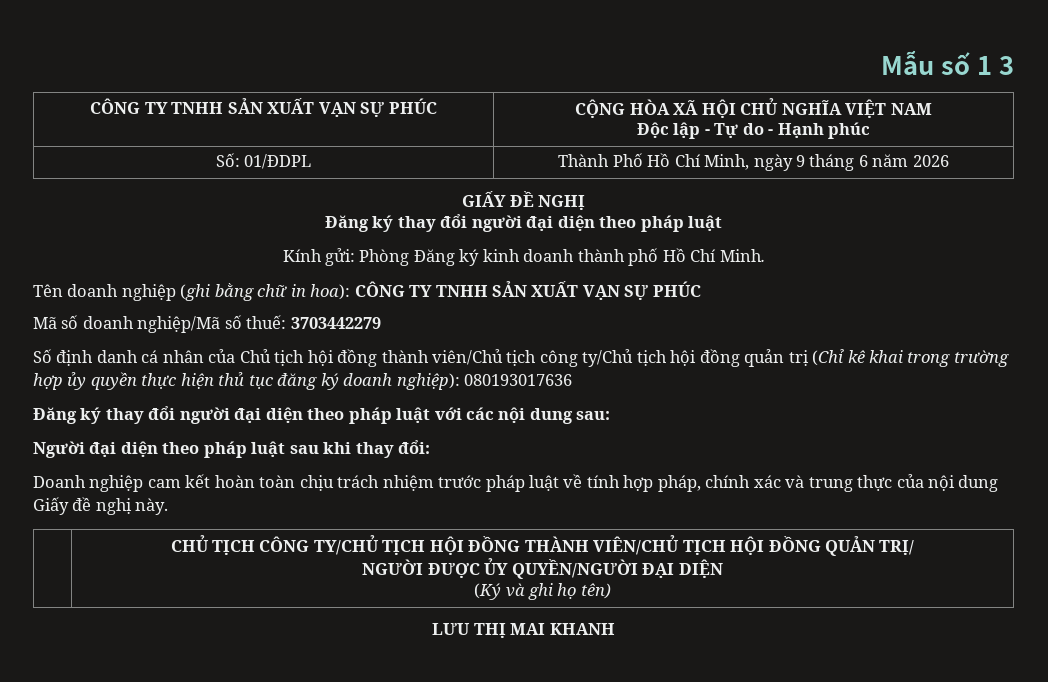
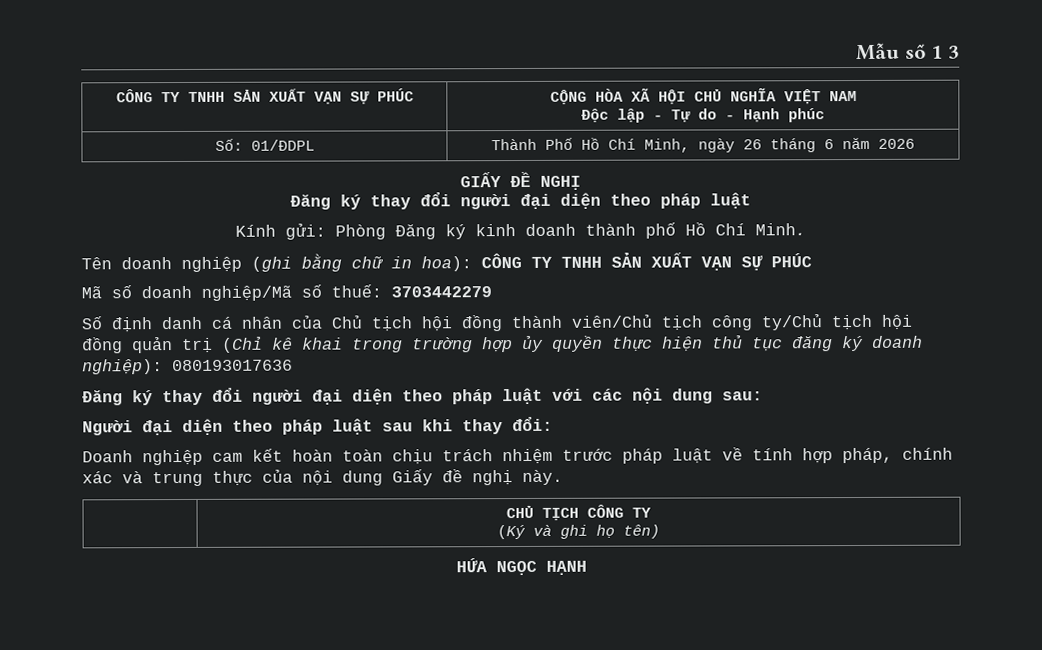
- Số: 01/ĐDPL | Thành Phố Hồ Chí Minh, ngày 9 tháng 6 năm 2026
+ Số: 01/ĐDPL | Thành Phố Hồ Chí Minh, ngày 26 tháng 6 năm 2026
- | CHỦ TỊCH CÔNG TY/CHỦ TỊCH HỘI ĐỒNG THÀNH VIÊN/CHỦ TỊCH HỘI ĐỒNG QUẢN TRỊ/
- NGƯỜI ĐƯỢC ỦY QUYỀN/NGƯỜI ĐẠI DIỆN
+ | CHỦ TỊCH CÔNG TY
- LƯU THỊ MAI KHANH
+ HỨA NGỌC HẠNH

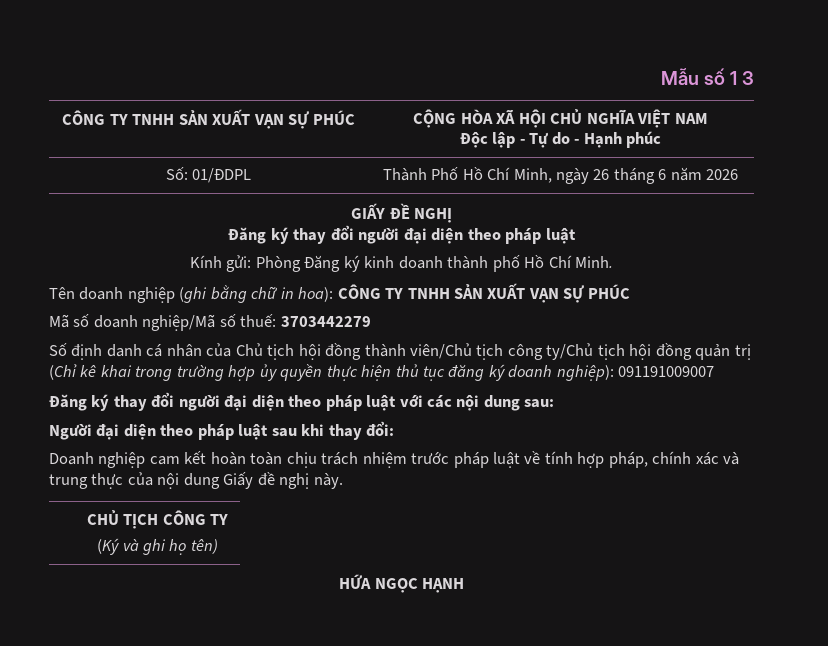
- Số định danh cá nhân của Chủ tịch hội đồng thành viên/Chủ tịch công ty/Chủ tịch hội đồng quản trị (Chỉ kê khai trong trường hợp ủy quyền thực hiện thủ tục đăng ký doanh nghiệp): 080193017636
+ Số định danh cá nhân của Chủ tịch hội đồng thành viên/Chủ tịch công ty/Chủ tịch hội đồng quản trị (Chỉ kê khai trong trường hợp ủy quyền thực hiện thủ tục đăng ký doanh nghiệp): 091191009007

